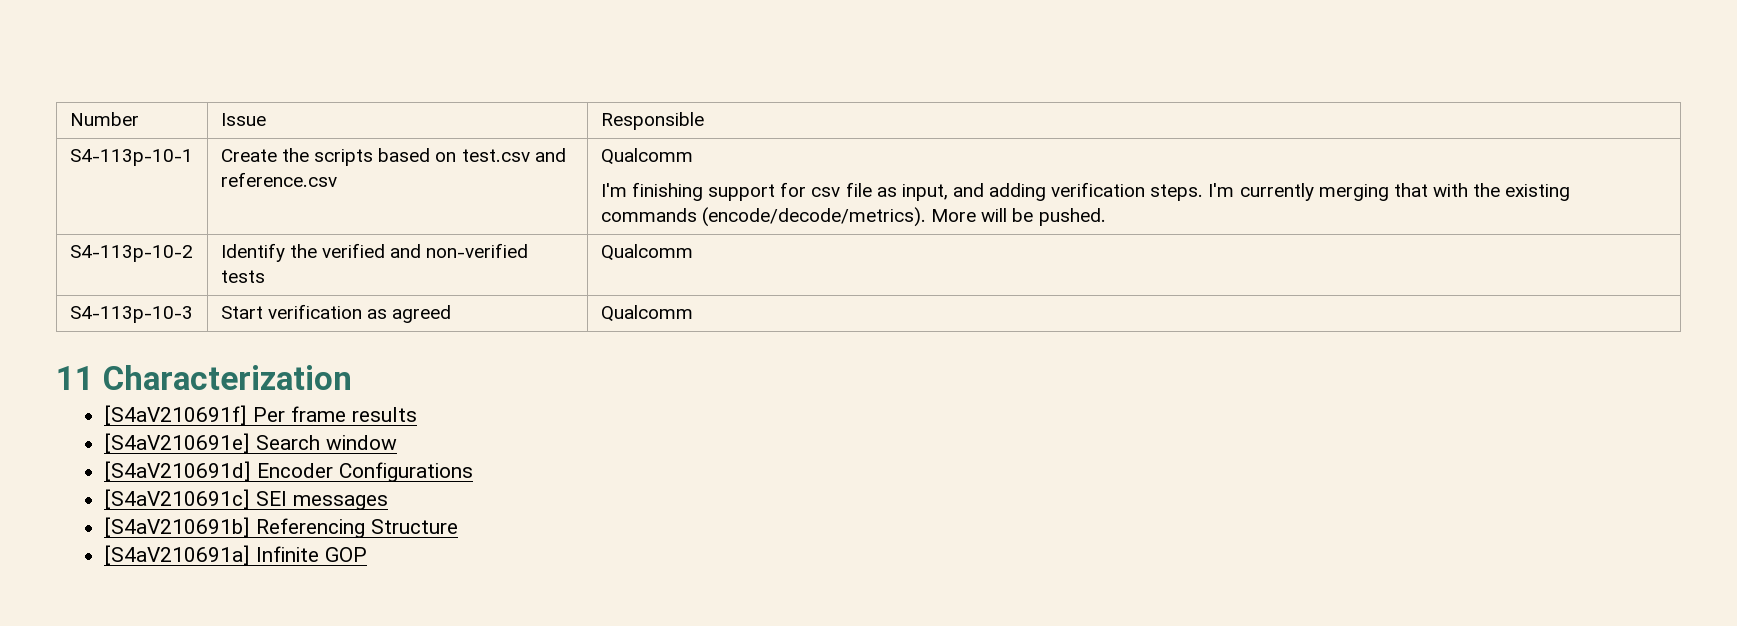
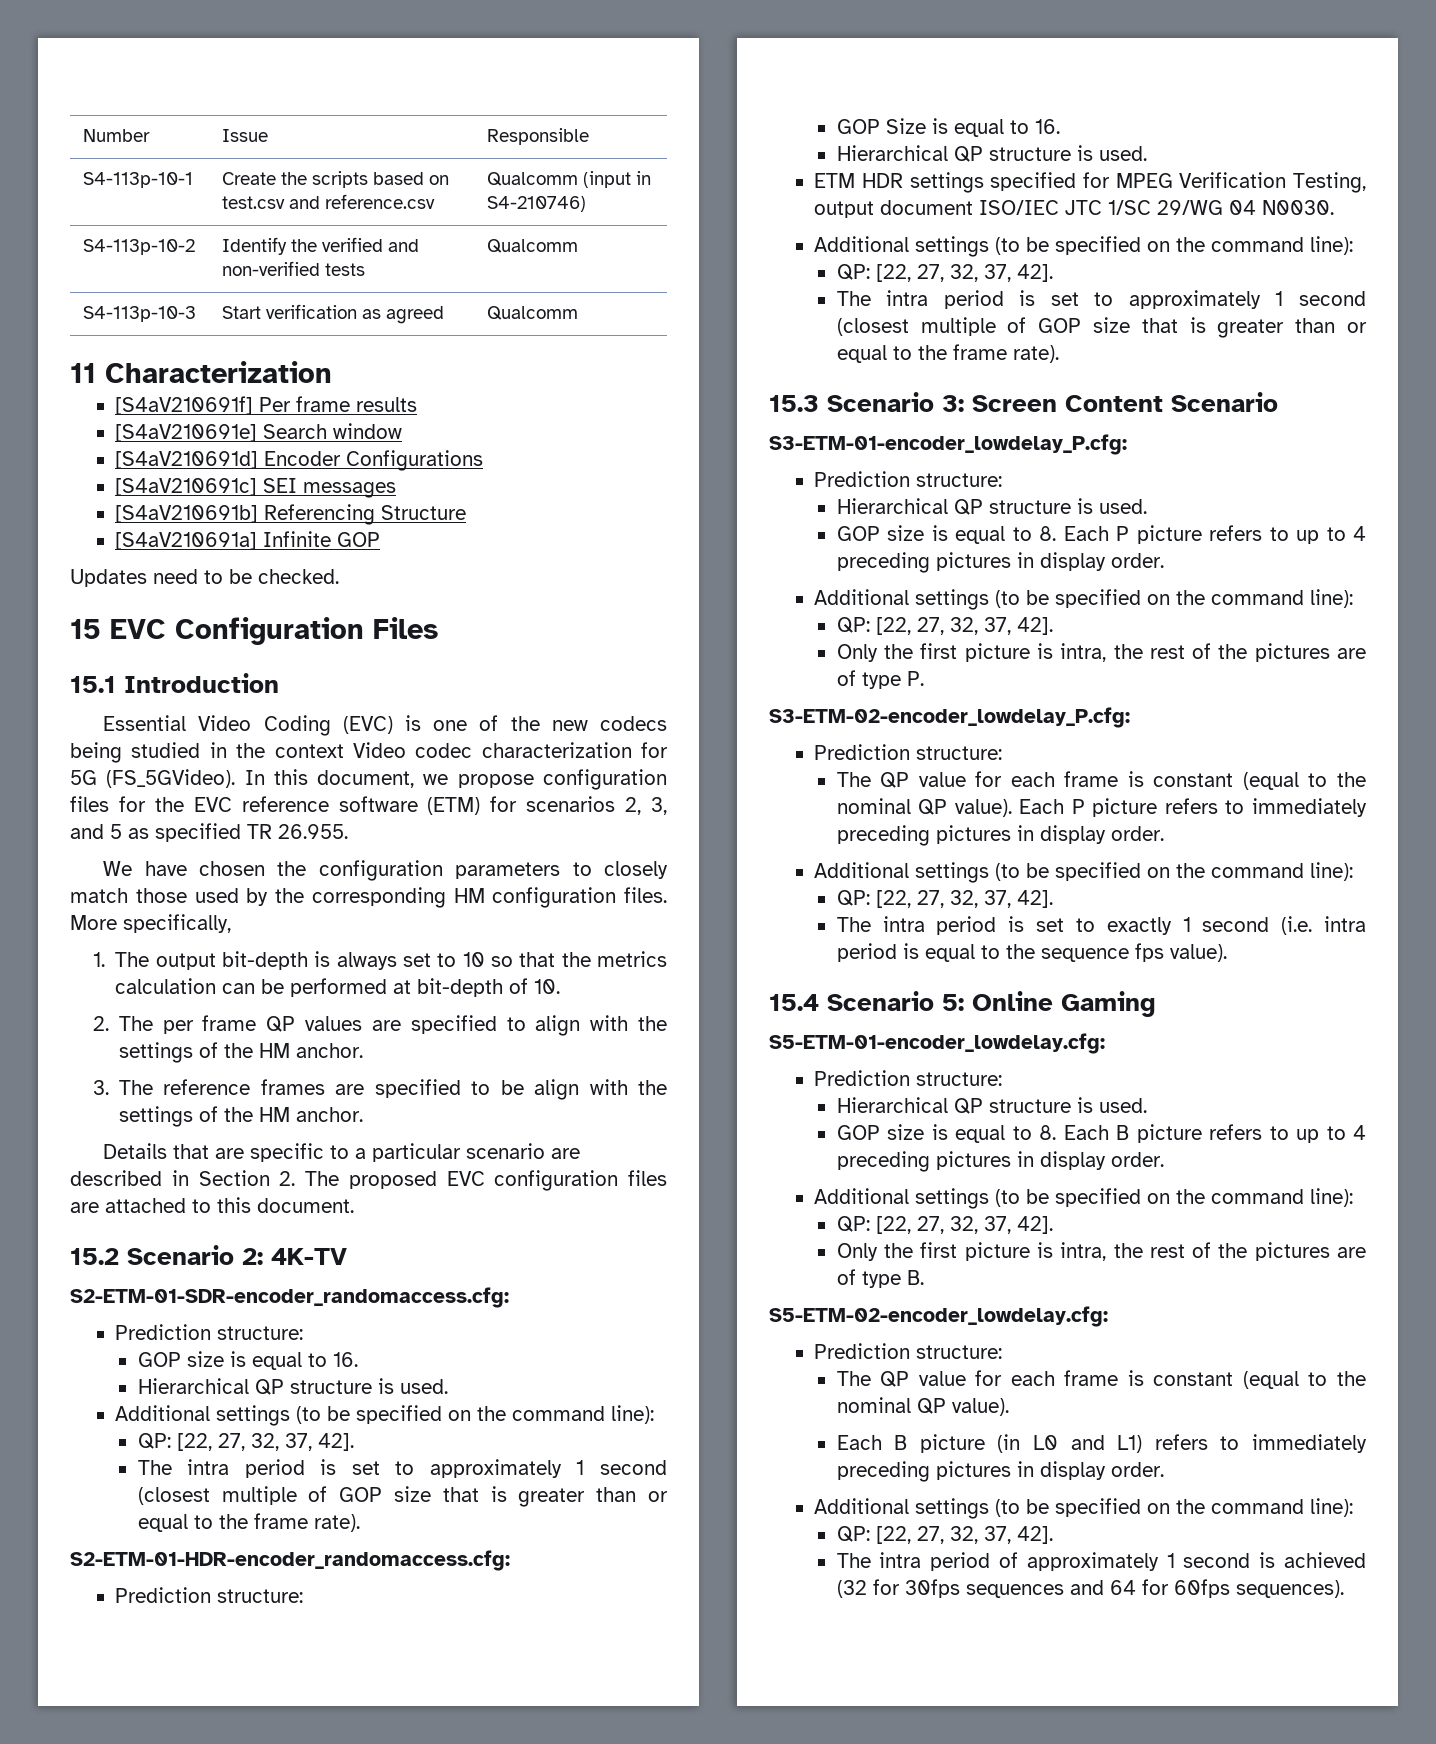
- S4-113p-10-1 | Create the scripts based on test.csv and reference.csv | Qualcomm
- I'm finishing support for csv file as input, and adding verification steps. I'm currently merging that with the existing commands (encode/decode/metrics). More will be pushed.
+ S4-113p-10-1 | Create the scripts based on test.csv and reference.csv | Qualcomm (input in S4-210746)
+ Updates need to be checked.
+ 15 EVC Configuration Files
+ 15.1 Introduction
+ Essential Video Coding (EVC) is one of the new codecs being studied in the context Video codec characterization for 5G (FS_5GVideo). In this document, we propose configuration files for the EVC reference software (ETM) for scenarios 2, 3, and 5 as specified TR 26.955.
+ We have chosen the configuration parameters to closely match those used by the corresponding HM configuration files. More specifically,
+ 1. The output bit-depth is always set to 10 so that the metrics calculation can be performed at bit-depth of 10.
+ 2. The per frame QP values are specified to align with the settings of the HM anchor.
+ 3. The reference frames are specified to be align with the settings of the HM anchor.
+ Details that are specific to a particular scenario are described in Section 2. The proposed EVC configuration files are attached to this document.
+ 15.2 Scenario 2: 4K-TV
+ S2-ETM-01-SDR-encoder_randomaccess.cfg:
+ Prediction structure:
+ GOP size is equal to 16.
+ Hierarchical QP structure is used.
+ Additional settings (to be specified on the command line):
+ QP: [22, 27, 32, 37, 42].
+ The intra period is set to approximately 1 second (closest multiple of GOP size that is greater than or equal to the frame rate).
+ S2-ETM-01-HDR-encoder_randomaccess.cfg:
+ Prediction structure:
+ GOP Size is equal to 16.
+ Hierarchical QP structure is used.
+ ETM HDR settings specified for MPEG Verification Testing, output document ISO/IEC JTC 1/SC 29/WG 04 N0030.
+ Additional settings (to be specified on the command line):
+ QP: [22, 27, 32, 37, 42].
+ The intra period is set to approximately 1 second (closest multiple of GOP size that is greater than or equal to the frame rate).
+ 15.3 Scenario 3: Screen Content Scenario
+ S3-ETM-01-encoder_lowdelay_P.cfg:
+ Prediction structure:
+ Hierarchical QP structure is used.
+ GOP size is equal to 8. Each P picture refers to up to 4 preceding pictures in display order.
+ Additional settings (to be specified on the command line):
+ QP: [22, 27, 32, 37, 42].
+ Only the first picture is intra, the rest of the pictures are of type P.
+ S3-ETM-02-encoder_lowdelay_P.cfg:
+ Prediction structure:
+ The QP value for each frame is constant (equal to the nominal QP value). Each P picture refers to immediately preceding pictures in display order.
+ Additional settings (to be specified on the command line):
+ QP: [22, 27, 32, 37, 42].
+ The intra period is set to exactly 1 second (i.e. intra period is equal to the sequence fps value).
+ 15.4 Scenario 5: Online Gaming
+ S5-ETM-01-encoder_lowdelay.cfg:
+ Prediction structure:
+ Hierarchical QP structure is used.
+ GOP size is equal to 8. Each B picture refers to up to 4 preceding pictures in display order.
+ Additional settings (to be specified on the command line):
+ QP: [22, 27, 32, 37, 42].
+ Only the first picture is intra, the rest of the pictures are of type B.
+ S5-ETM-02-encoder_lowdelay.cfg:
+ Prediction structure:
+ The QP value for each frame is constant (equal to the nominal QP value).
+ Each B picture (in L0 and L1) refers to immediately preceding pictures in display order.
+ Additional settings (to be specified on the command line):
+ QP: [22, 27, 32, 37, 42].
+ The intra period of approximately 1 second is achieved (32 for 30fps sequences and 64 for 60fps sequences).

